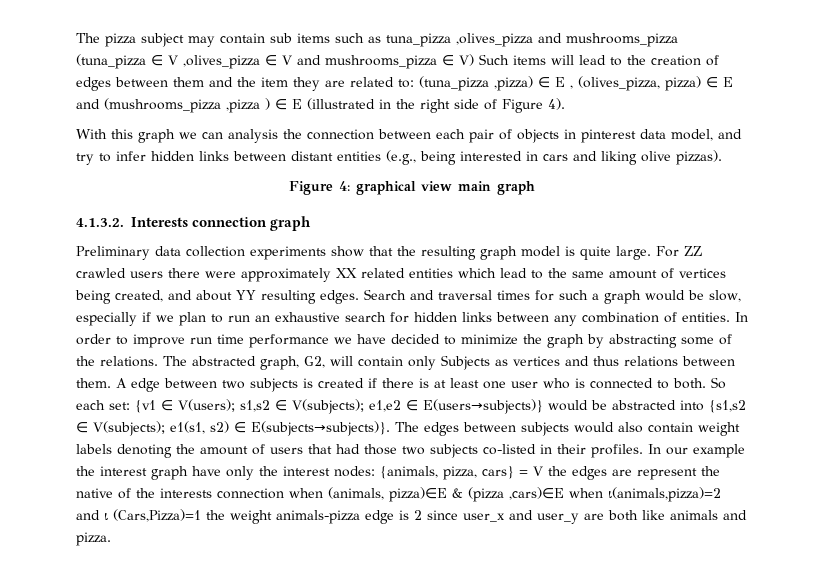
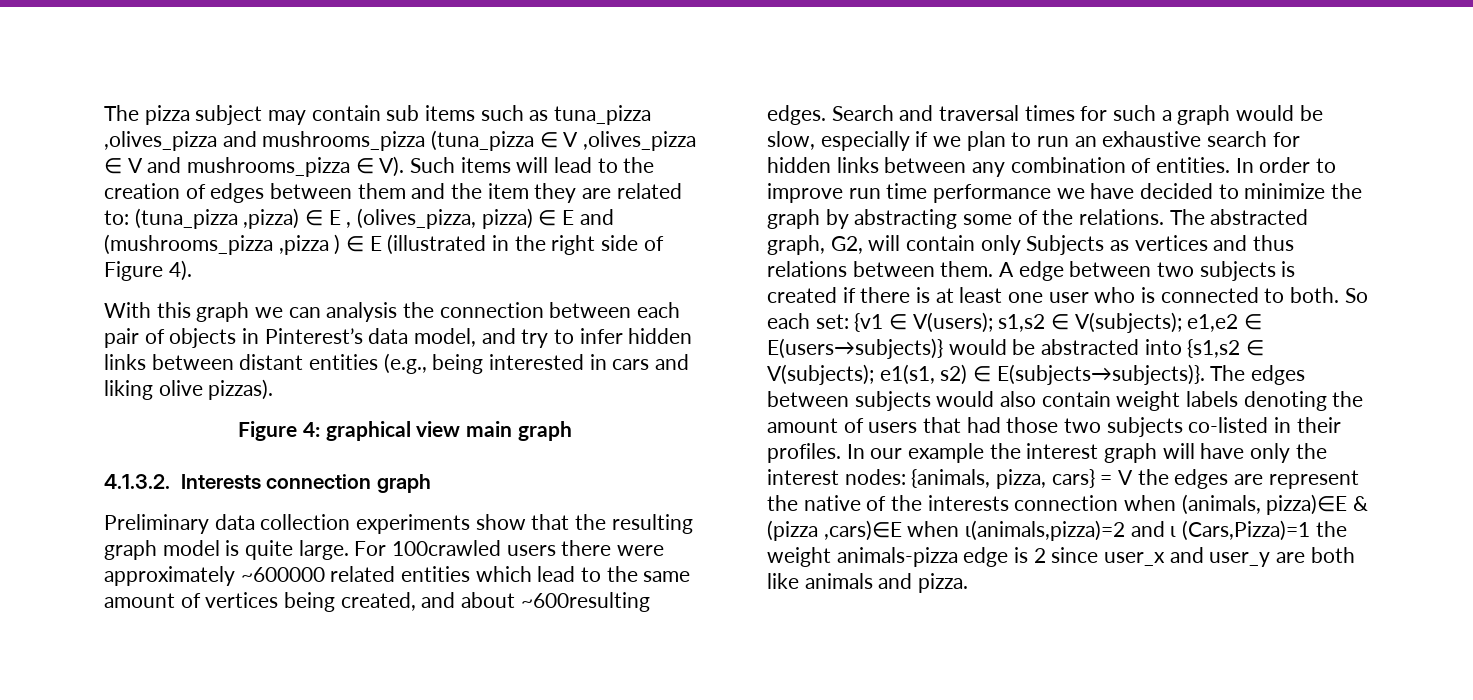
- The pizza subject may contain sub items such as tuna_pizza ,olives_pizza and mushrooms_pizza (tuna_pizza ∈ V ,olives_pizza ∈ V and mushrooms_pizza ∈ V) Such items will lead to the creation of edges between them and the item they are related to:
+ The pizza subject may contain sub items such as tuna_pizza ,olives_pizza and mushrooms_pizza (tuna_pizza ∈ V ,olives_pizza ∈ V and mushrooms_pizza ∈ V). Such items will lead to the creation of edges between them and the item they are related to:
- With this graph we can analysis the connection between each pair of objects in pinterest data model, and try to infer hidden links between distant entities (e.g., being interested in cars and liking olive pizzas).
+ With this graph we can analysis the connection between each pair of objects in Pinterest’s data model, and try to infer hidden links between distant entities (e.g., being interested in cars and liking olive pizzas).
- For ZZ crawled users there were approximately XX related entities which lead to the same amount of vertices being created, and about YY resulting edges.
+ For 100crawled users there were approximately ~600000 related entities which lead to the same amount of vertices being created, and about ~600resulting edges.
- In our example the interest graph have only the interest nodes: {animals, pizza, cars} = V the edges are represent the native of the interests connection when (animals, pizza)∈E & (pizza ,cars)∈E when ι(animals,pizza)=2 and ι (Cars,Pizza)=1 the weight animals-pizza edge is 2 since user_x and user_y are both like animals and pizza.
+ In our example the interest graph will have only the interest nodes: {animals, pizza, cars} = V the edges are represent the native of the interests connection when (animals, pizza)∈E & (pizza ,cars)∈E when ι(animals,pizza)=2 and ι (Cars,Pizza)=1 the weight animals-pizza edge is 2 since user_x and user_y are both like animals and pizza.

